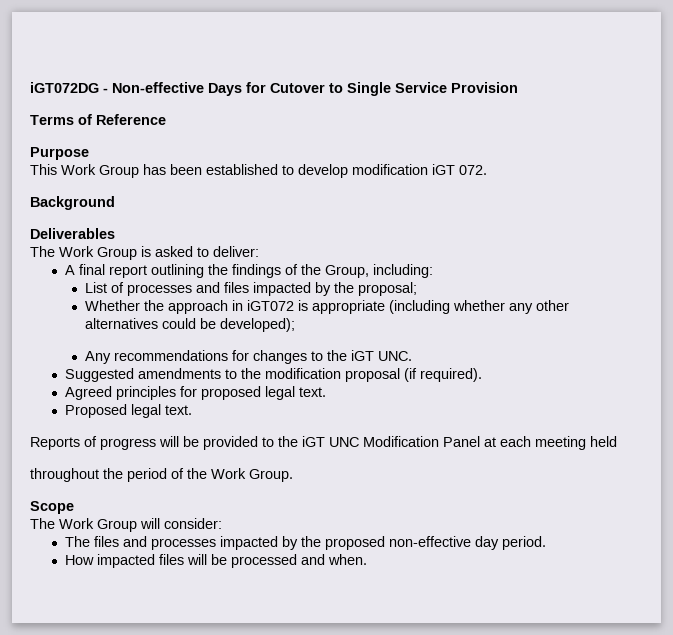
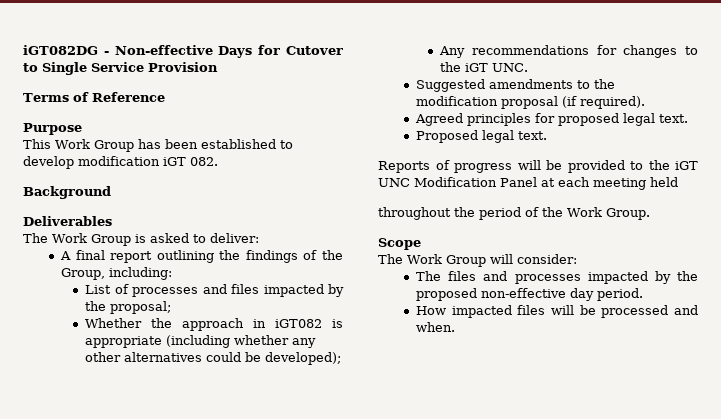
- iGT072DG - Non-effective Days for Cutover to Single Service Provision
+ iGT082DG - Non-effective Days for Cutover to Single Service Provision
- This Work Group has been established to develop modification iGT 072.
+ This Work Group has been established to develop modification iGT 082.
- Whether the approach in iGT072 is appropriate (including whether any other alternatives could be developed);
+ Whether the approach in iGT082 is appropriate (including whether any other alternatives could be developed);

